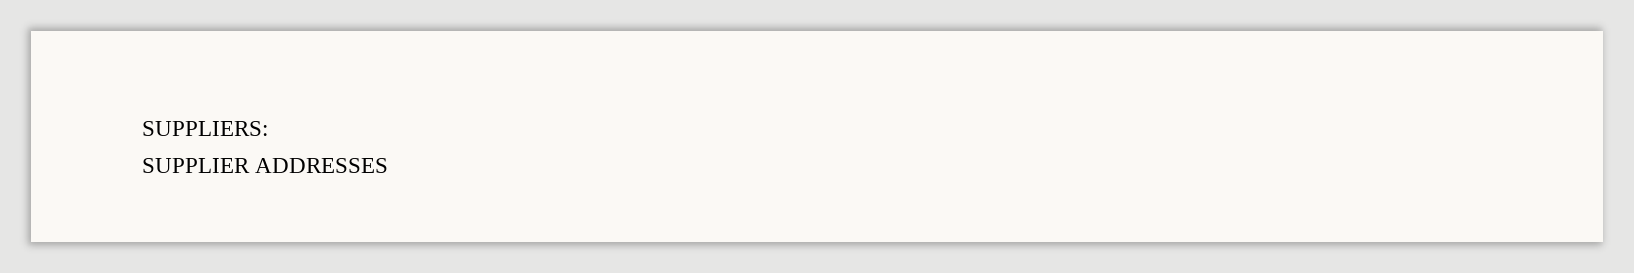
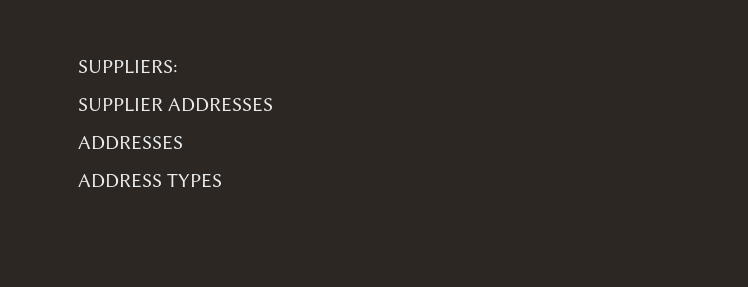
  SUPPLIER ADDRESSES
+ ADDRESSES
+ ADDRESS TYPES

